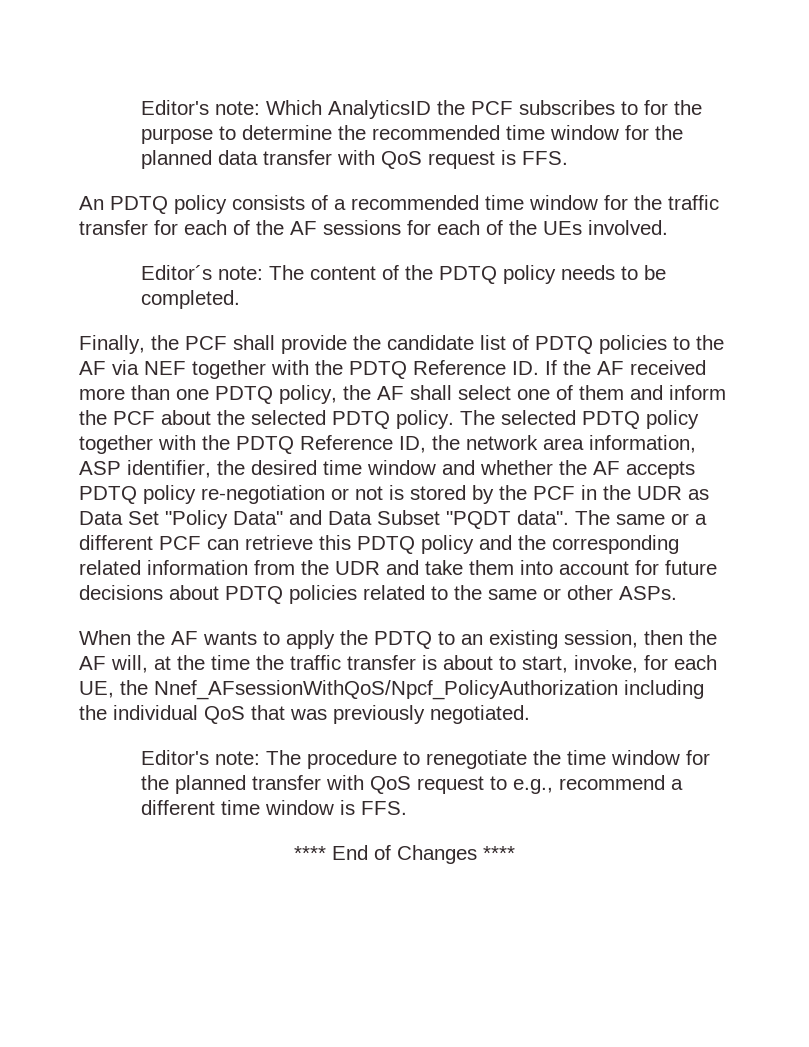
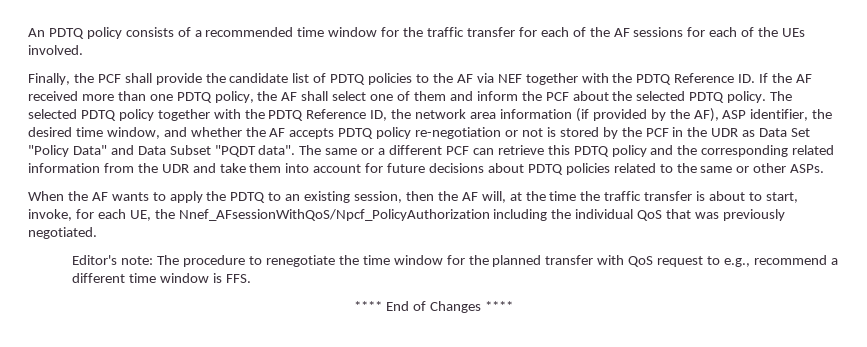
- Editor's note: Which AnalyticsID the PCF subscribes to for the purpose to determine the recommended time window for the planned data transfer with QoS request is FFS.
- Editor´s note: The content of the PDTQ policy needs to be completed.
- The selected PDTQ policy together with the PDTQ Reference ID, the network area information, ASP identifier, the desired time window and whether the AF accepts PDTQ policy re-negotiation or not is stored by the PCF in the UDR as Data Set "Policy Data" and Data Subset "PQDT data".
+ The selected PDTQ policy together with the PDTQ Reference ID, the network area information (if provided by the AF), ASP identifier, the desired time window, and whether the AF accepts PDTQ policy re-negotiation or not is stored by the PCF in the UDR as Data Set "Policy Data" and Data Subset "PQDT data".

